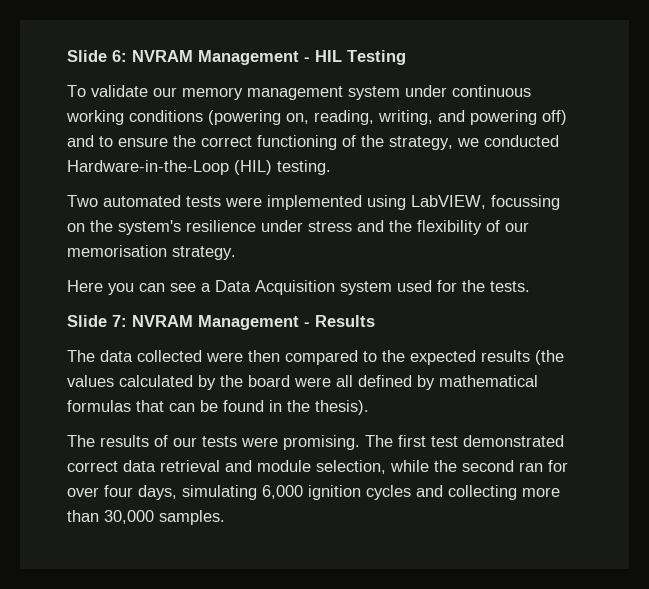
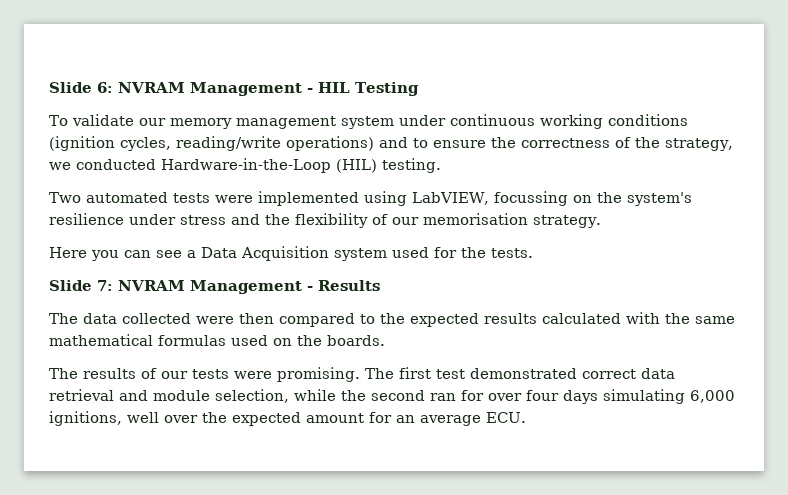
- To validate our memory management system under continuous working conditions (powering on, reading, writing, and powering off) and to ensure the correct functioning of the strategy, we conducted Hardware-in-the-Loop (HIL) testing.
+ To validate our memory management system under continuous working conditions (ignition cycles, reading/write operations) and to ensure the correctness of the strategy, we conducted Hardware-in-the-Loop (HIL) testing.
- The data collected were then compared to the expected results (the values calculated by the board were all defined by mathematical formulas that can be found in the thesis).
+ The data collected were then compared to the expected results calculated with the same mathematical formulas used on the boards.
- The first test demonstrated correct data retrieval and module selection, while the second ran for over four days, simulating 6,000 ignition cycles and collecting more than 30,000 samples.
+ The first test demonstrated correct data retrieval and module selection, while the second ran for over four days simulating 6,000 ignitions, well over the expected amount for an average ECU.

